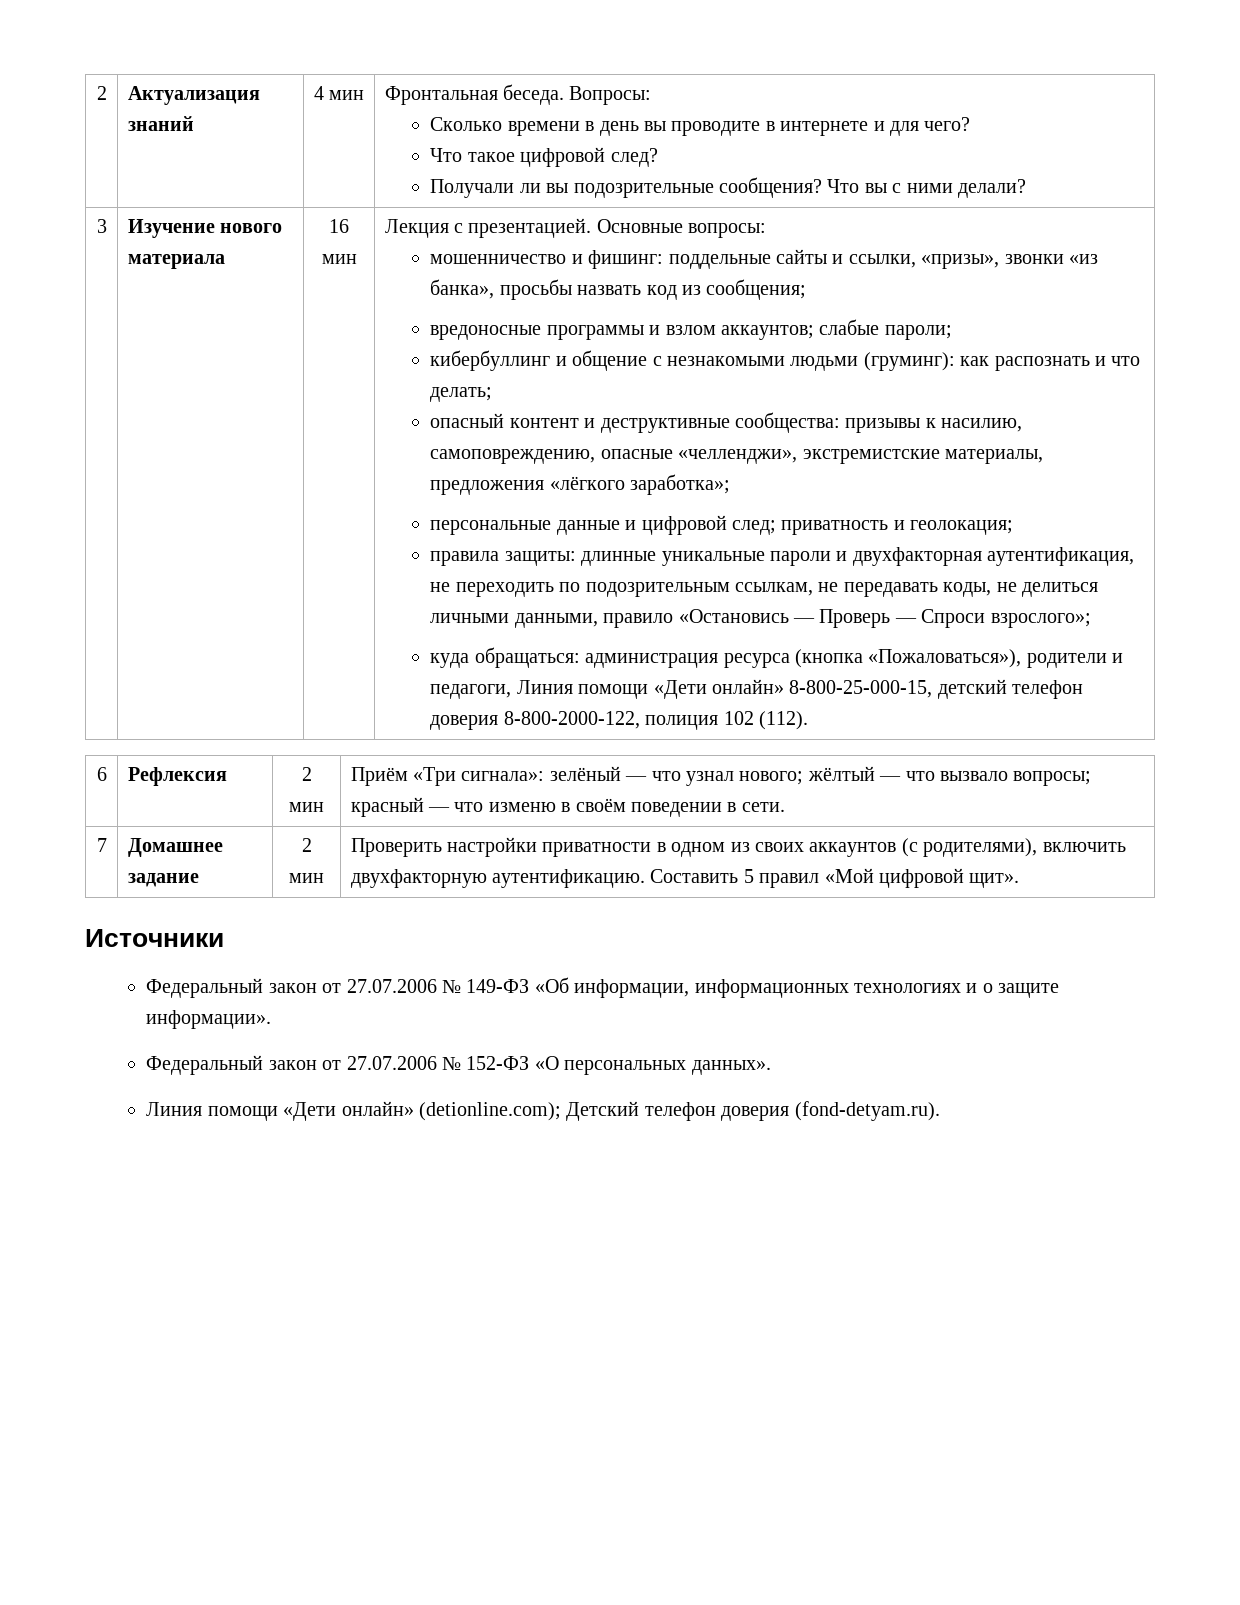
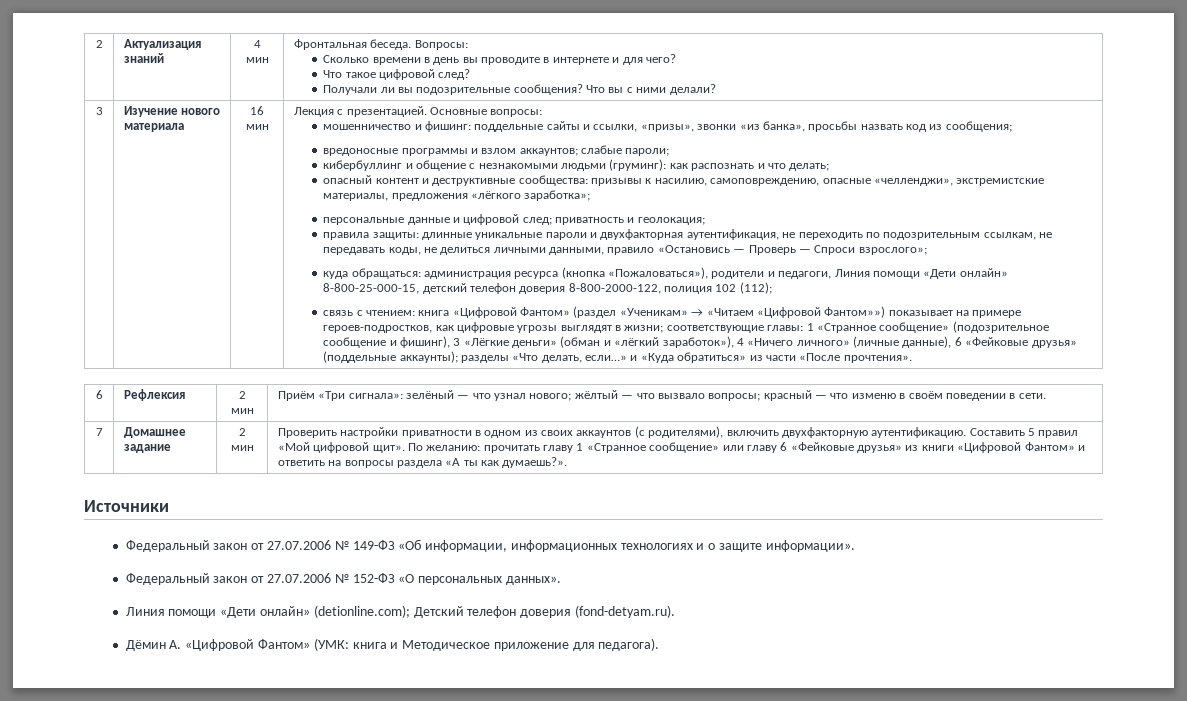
- куда обращаться: администрация ресурса (кнопка «Пожаловаться»), родители и педагоги, Линия помощи «Дети онлайн» 8-800-25-000-15, детский телефон доверия 8-800-2000-122, полиция 102 (112).
+ куда обращаться: администрация ресурса (кнопка «Пожаловаться»), родители и педагоги, Линия помощи «Дети онлайн» 8-800-25-000-15, детский телефон доверия 8-800-2000-122, полиция 102 (112);
+ связь с чтением: книга «Цифровой Фантом» (раздел «Ученикам» → «Читаем «Цифровой Фантом»») показывает на примере героев-подростков, как цифровые угрозы выглядят в жизни; соответствующие главы: 1 «Странное сообщение» (подозрительное сообщение и фишинг), 3 «Лёгкие деньги» (обман и «лёгкий заработок»), 4 «Ничего личного» (личные данные), 6 «Фейковые друзья» (поддельные аккаунты); разделы «Что делать, если…» и «Куда обратиться» из части «После прочтения».
+ По желанию: прочитать главу 1 «Странное сообщение» или главу 6 «Фейковые друзья» из книги «Цифровой Фантом» и ответить на вопросы раздела «А ты как думаешь?».
+ Дёмин А. «Цифровой Фантом» (УМК: книга и Методическое приложение для педагога).

